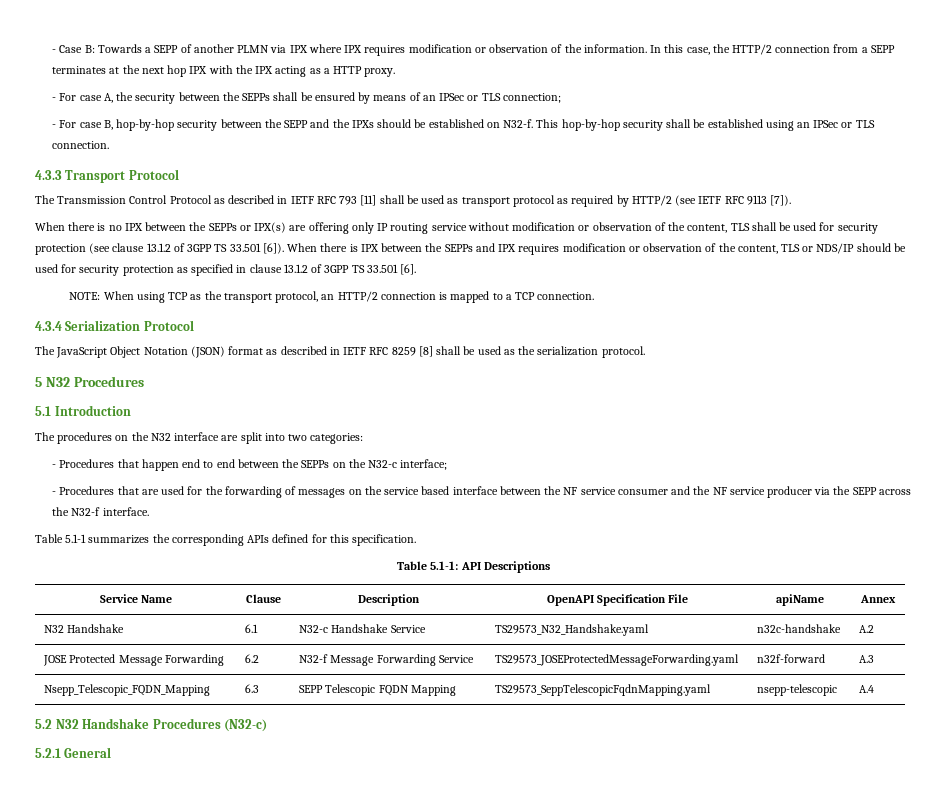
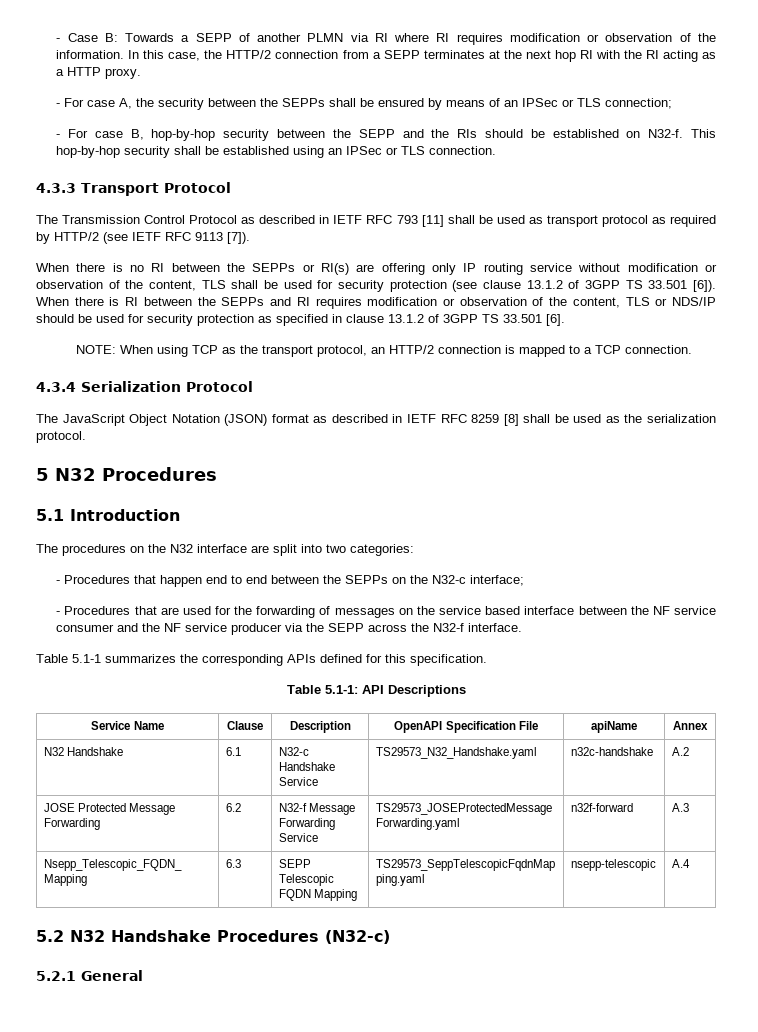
- - Case B: Towards a SEPP of another PLMN via IPX where IPX requires modification or observation of the information.
+ - Case B: Towards a SEPP of another PLMN via RI where RI requires modification or observation of the information.
- In this case, the HTTP/2 connection from a SEPP terminates at the next hop IPX with the IPX acting as a HTTP proxy.
+ In this case, the HTTP/2 connection from a SEPP terminates at the next hop RI with the RI acting as a HTTP proxy.
- - For case B, hop-by-hop security between the SEPP and the IPXs should be established on N32-f.
+ - For case B, hop-by-hop security between the SEPP and the RIs should be established on N32-f.
- When there is no IPX between the SEPPs or IPX(s) are offering only IP routing service without modification or observation of the content, TLS shall be used for security protection (see clause 13.1.2 of 3GPP TS 33.501 [6]).
+ When there is no RI between the SEPPs or RI(s) are offering only IP routing service without modification or observation of the content, TLS shall be used for security protection (see clause 13.1.2 of 3GPP TS 33.501 [6]).
- When there is IPX between the SEPPs and IPX requires modification or observation of the content, TLS or NDS/IP should be used for security protection as specified in clause 13.1.2 of 3GPP TS 33.501 [6].
+ When there is RI between the SEPPs and RI requires modification or observation of the content, TLS or NDS/IP should be used for security protection as specified in clause 13.1.2 of 3GPP TS 33.501 [6].

